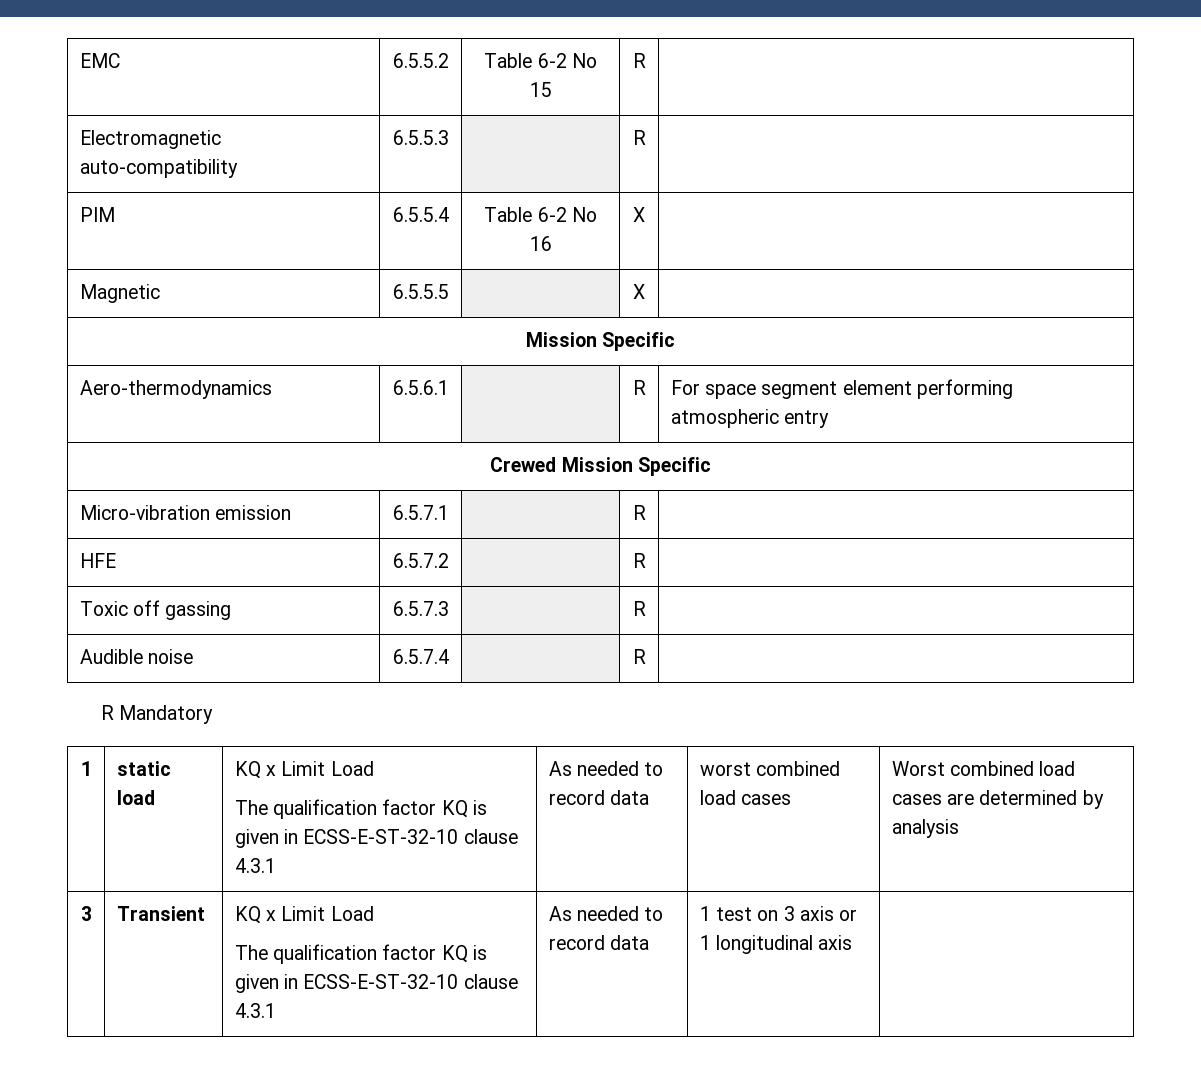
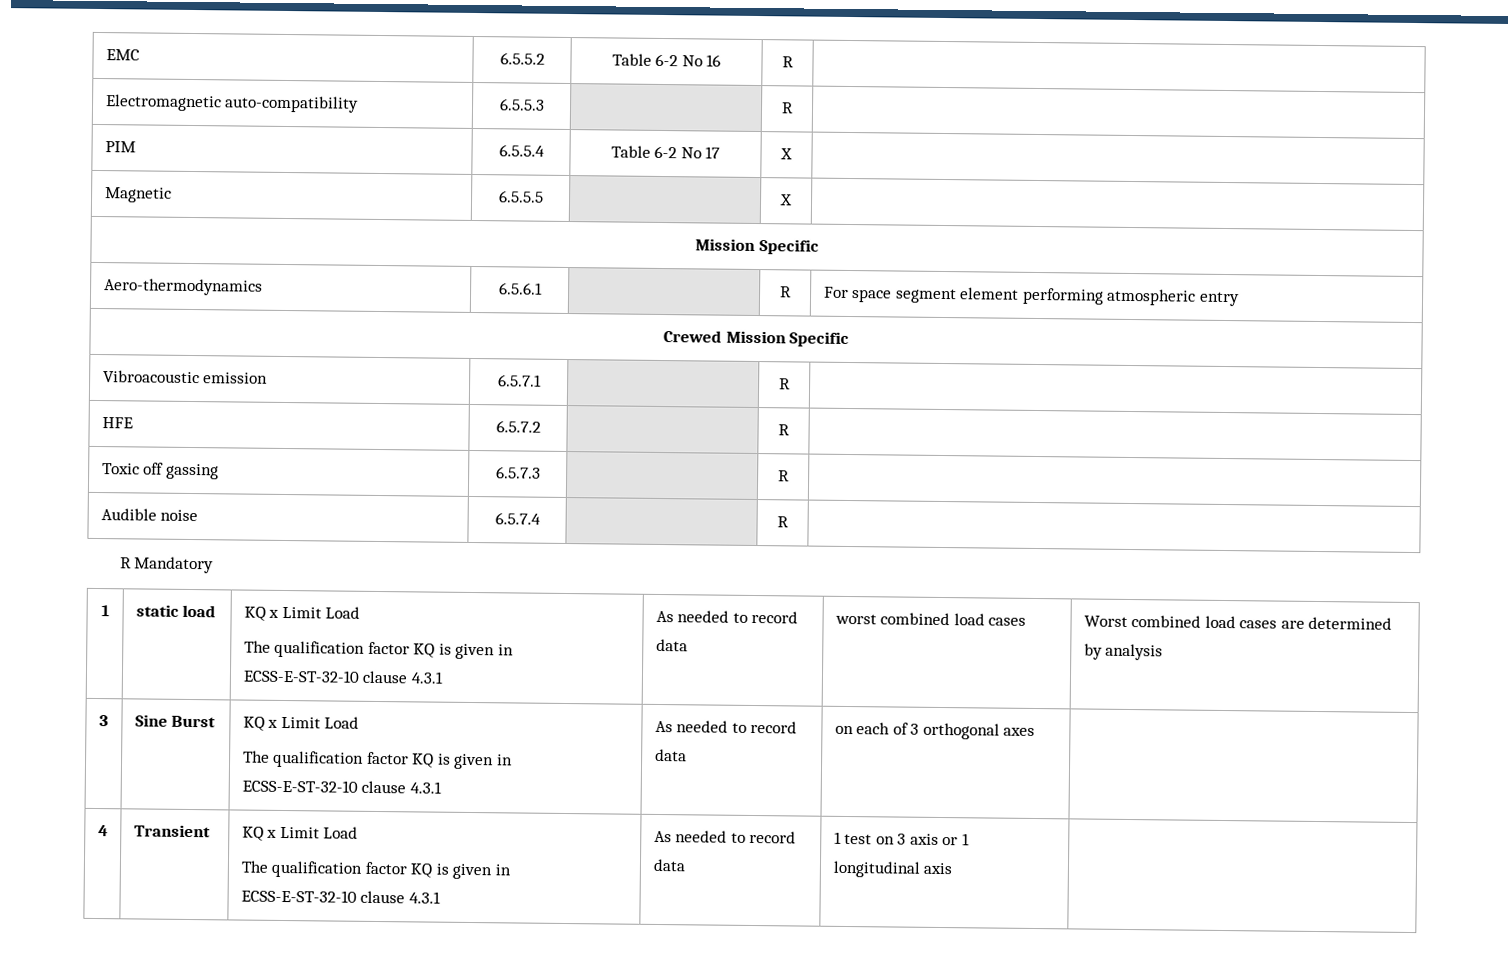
- EMC | 6.5.5.2 | Table 6-2 No 15 | R |
+ EMC | 6.5.5.2 | Table 6-2 No 16 | R |
- PIM | 6.5.5.4 | Table 6-2 No 16 | X |
+ PIM | 6.5.5.4 | Table 6-2 No 17 | X |
- Micro-vibration emission | 6.5.7.1 | | R |
+ Vibroacoustic emission | 6.5.7.1 | | R |
- 3 | Transient | KQ x Limit Load
+ 3 | Sine Burst | KQ x Limit Load
+ The qualification factor KQ is given in ECSS-E-ST-32-10 clause 4.3.1 | As needed to record data | on each of 3 orthogonal axes |
+ 4 | Transient | KQ x Limit Load

